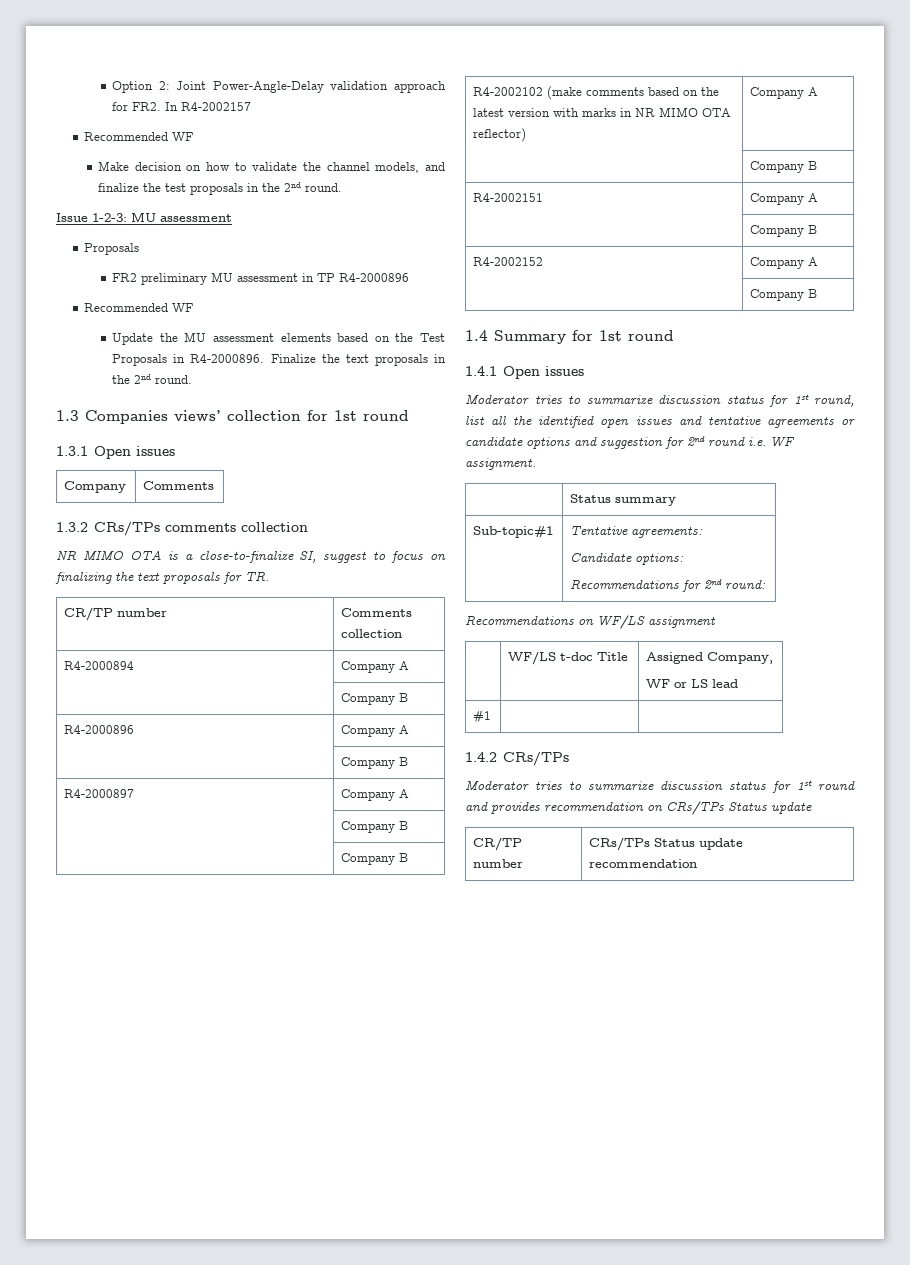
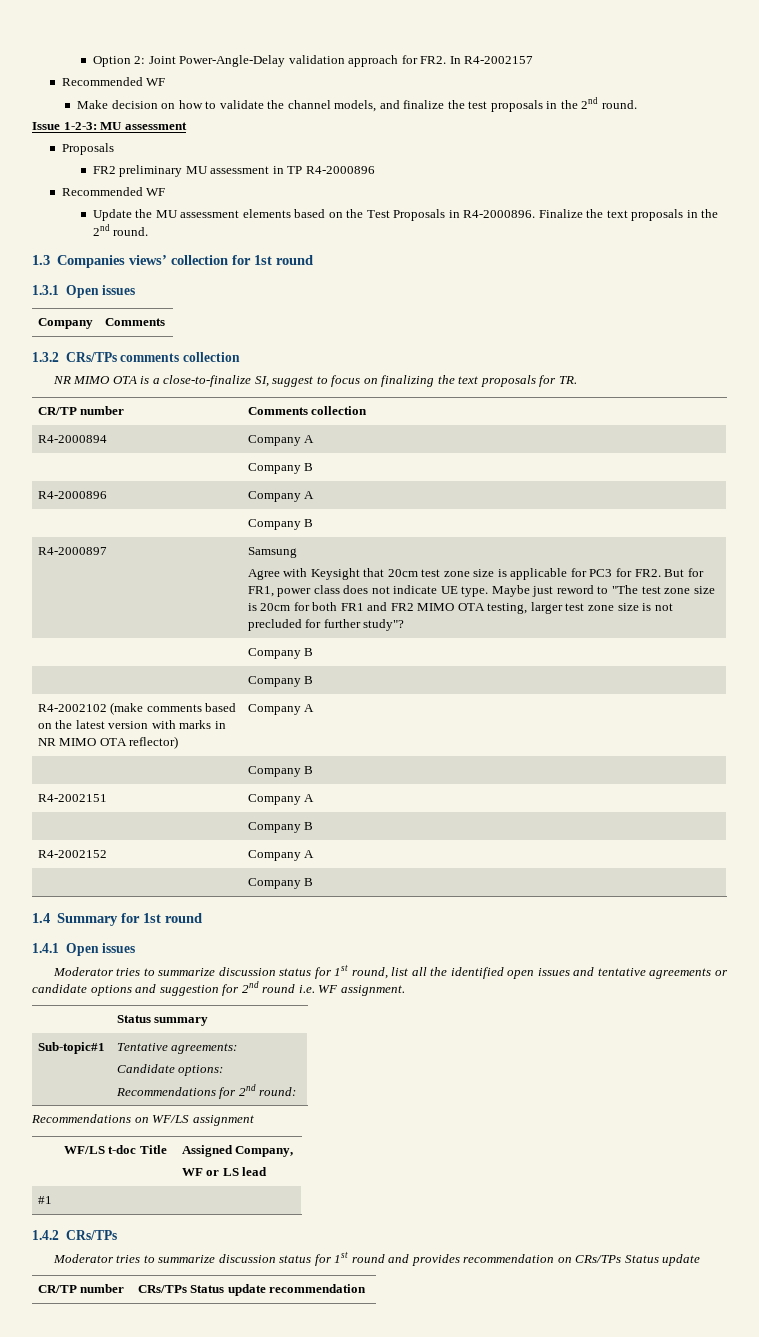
- R4-2000897 | Company A
+ R4-2000897 | Samsung
+ Agree with Keysight that 20cm test zone size is applicable for PC3 for FR2. But for FR1, power class does not indicate UE type. Maybe just reword to "The test zone size is 20cm for both FR1 and FR2 MIMO OTA testing, larger test zone size is not precluded for further study"?

